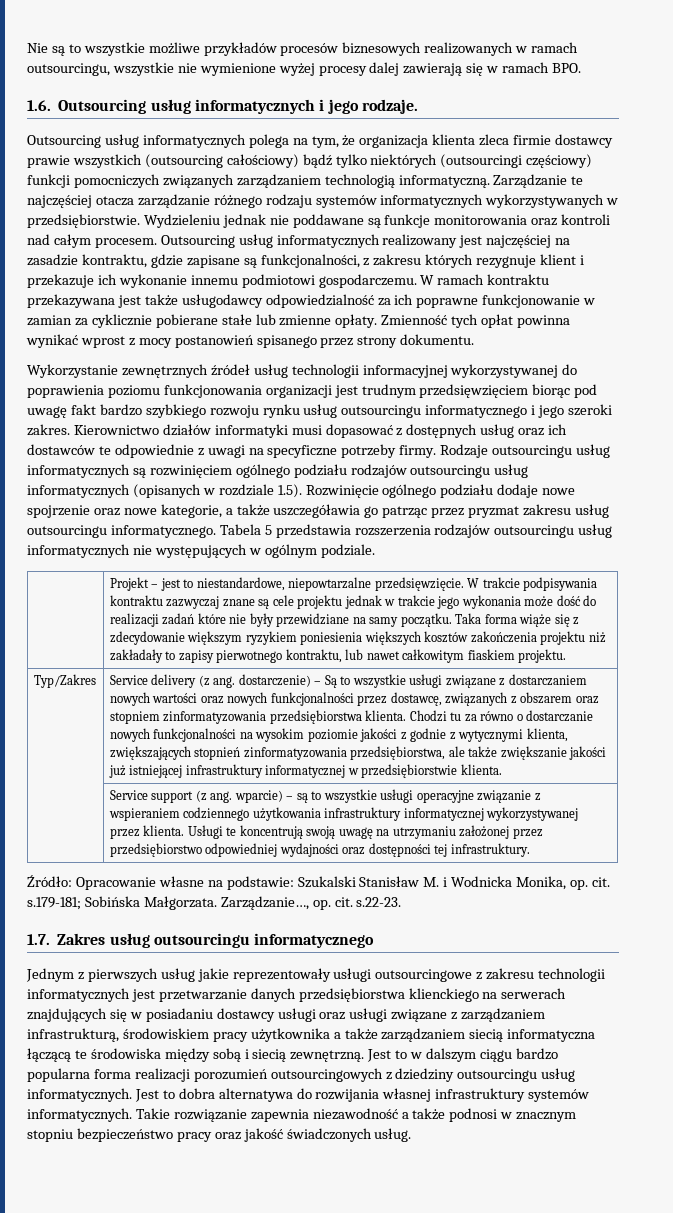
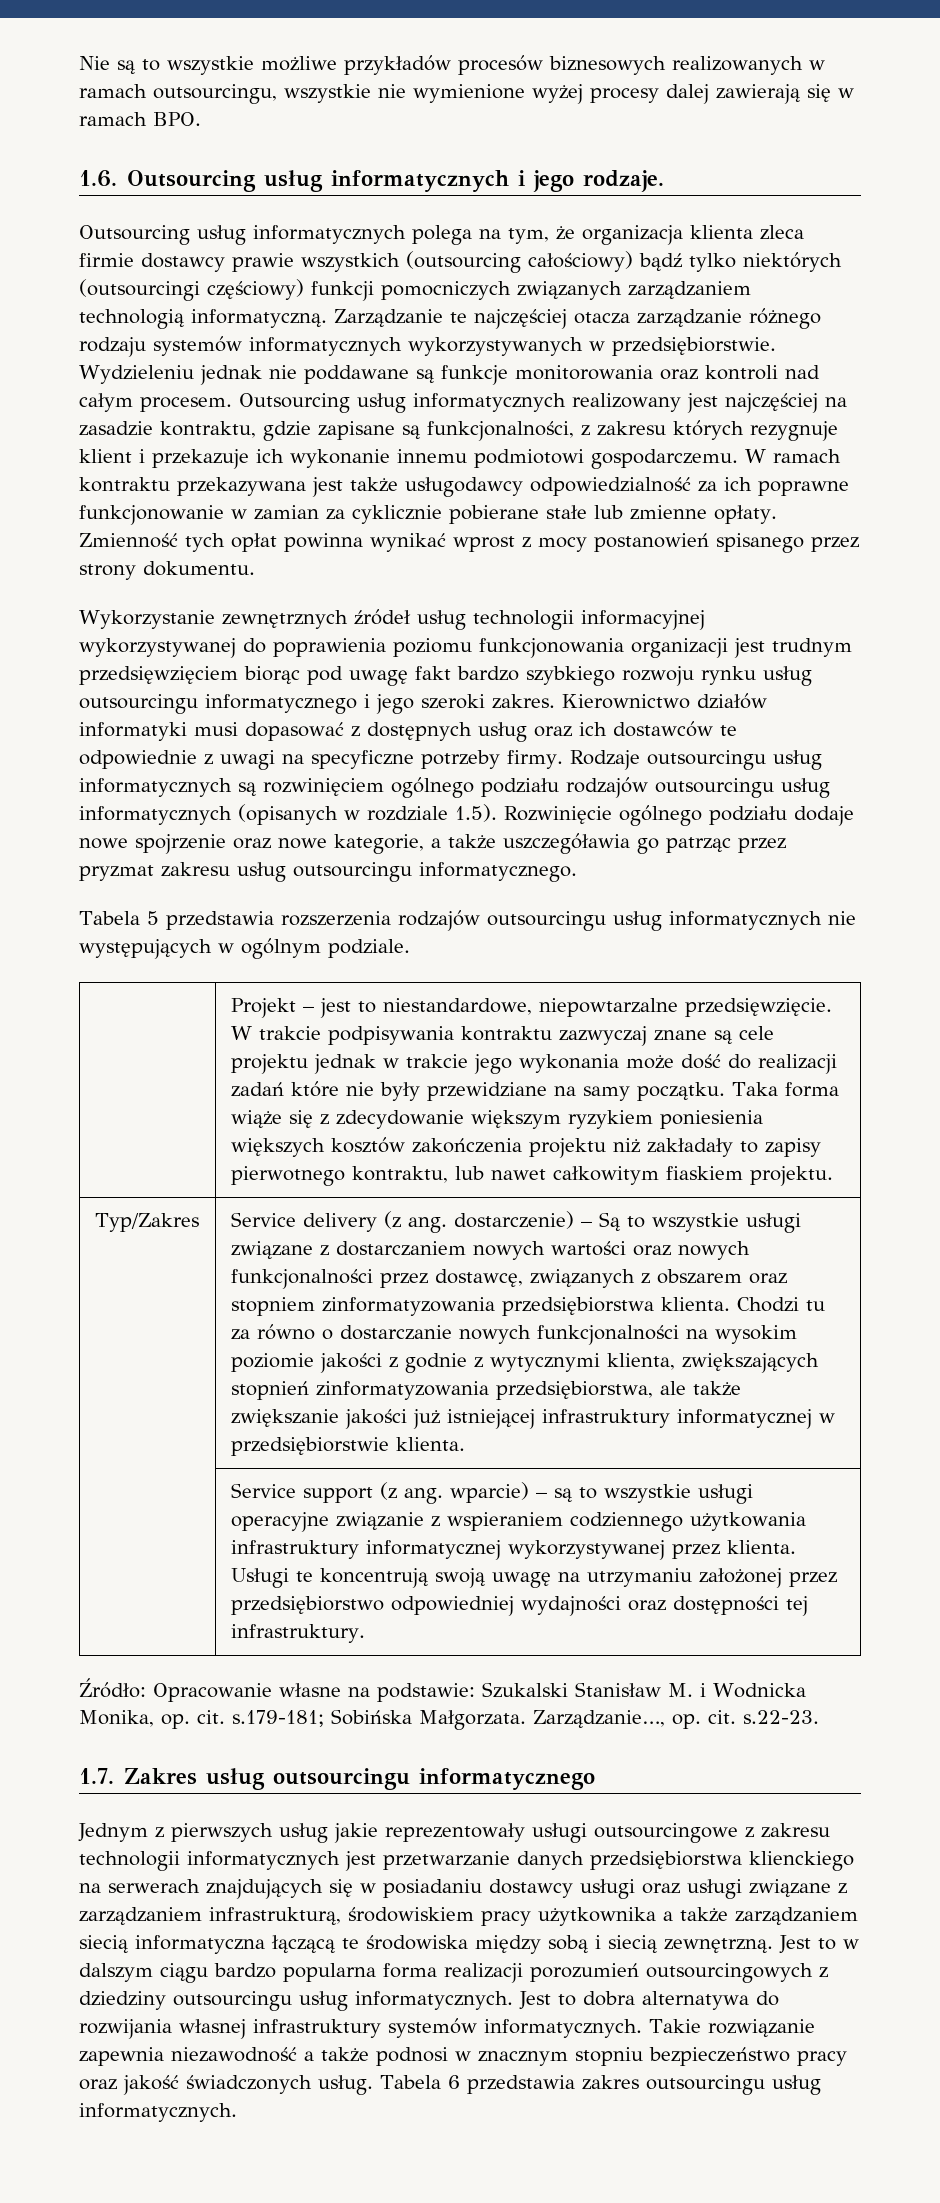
- Rodzaje outsourcingu usług informatycznych są rozwinięciem ogólnego podziału rodzajów outsourcingu usług informatycznych (opisanych w rozdziale 1.5). Rozwinięcie ogólnego podziału dodaje nowe spojrzenie oraz nowe kategorie, a także uszczegóławia go patrząc przez pryzmat zakresu usług outsourcingu informatycznego. Tabela 5 przedstawia rozszerzenia rodzajów outsourcingu usług informatycznych nie występujących w ogólnym podziale.
+ Rodzaje outsourcingu usług informatycznych są rozwinięciem ogólnego podziału rodzajów outsourcingu usług informatycznych (opisanych w rozdziale 1.5). Rozwinięcie ogólnego podziału dodaje nowe spojrzenie oraz nowe kategorie, a także uszczegóławia go patrząc przez pryzmat zakresu usług outsourcingu informatycznego.
+ Tabela 5 przedstawia rozszerzenia rodzajów outsourcingu usług informatycznych nie występujących w ogólnym podziale.
+ Tabela 6 przedstawia zakres outsourcingu usług informatycznych.

